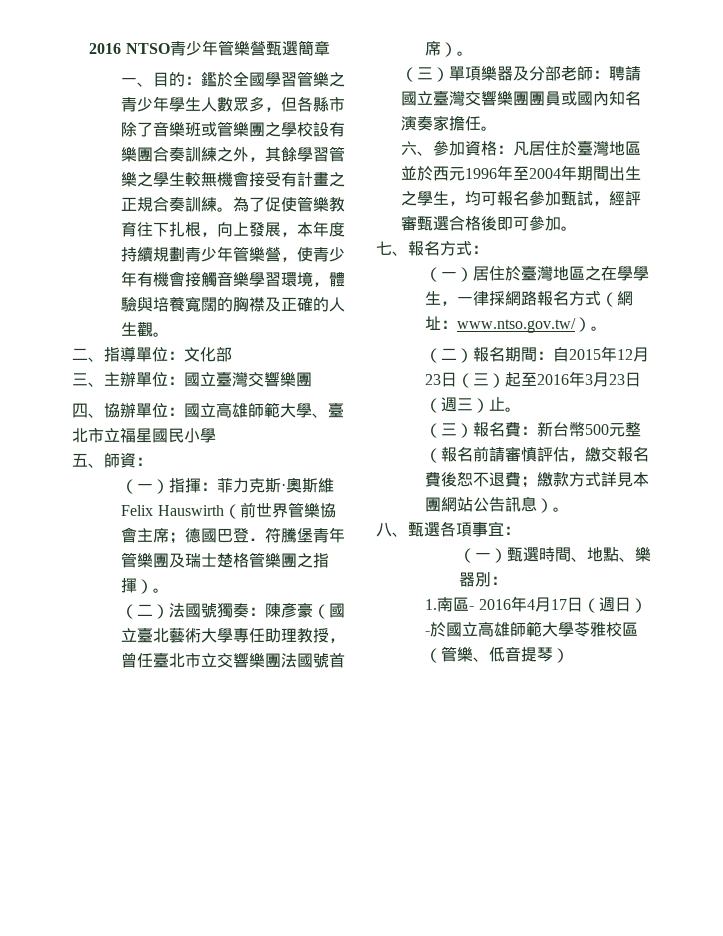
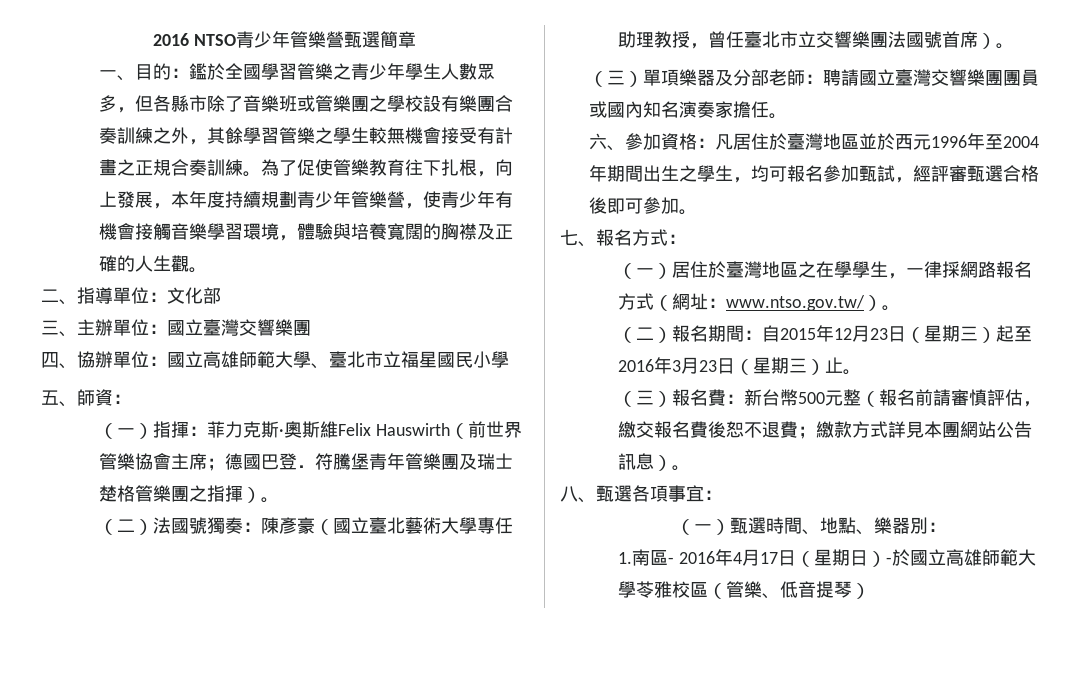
- （二）報名期間：自2015年12月23日（三）起至2016年3月23日（週三）止。
+ （二）報名期間：自2015年12月23日（星期三）起至2016年3月23日（星期三）止。
- 1.南區- 2016年4月17日（週日）-於國立高雄師範大學苓雅校區（管樂、低音提琴）
+ 1.南區- 2016年4月17日（星期日）-於國立高雄師範大學苓雅校區（管樂、低音提琴）

